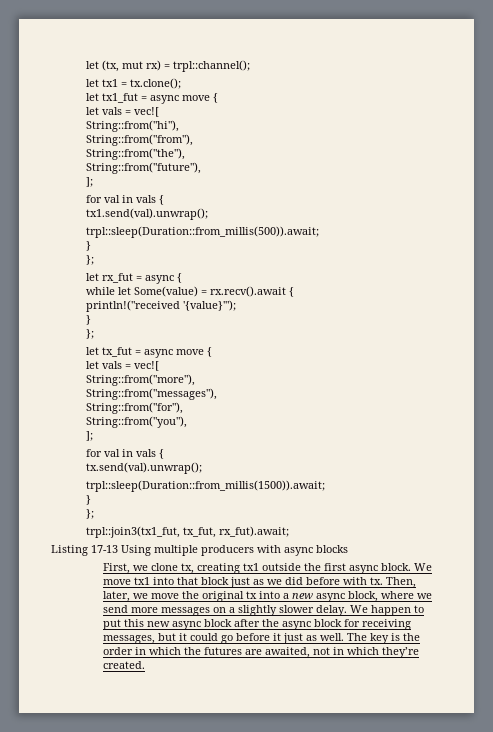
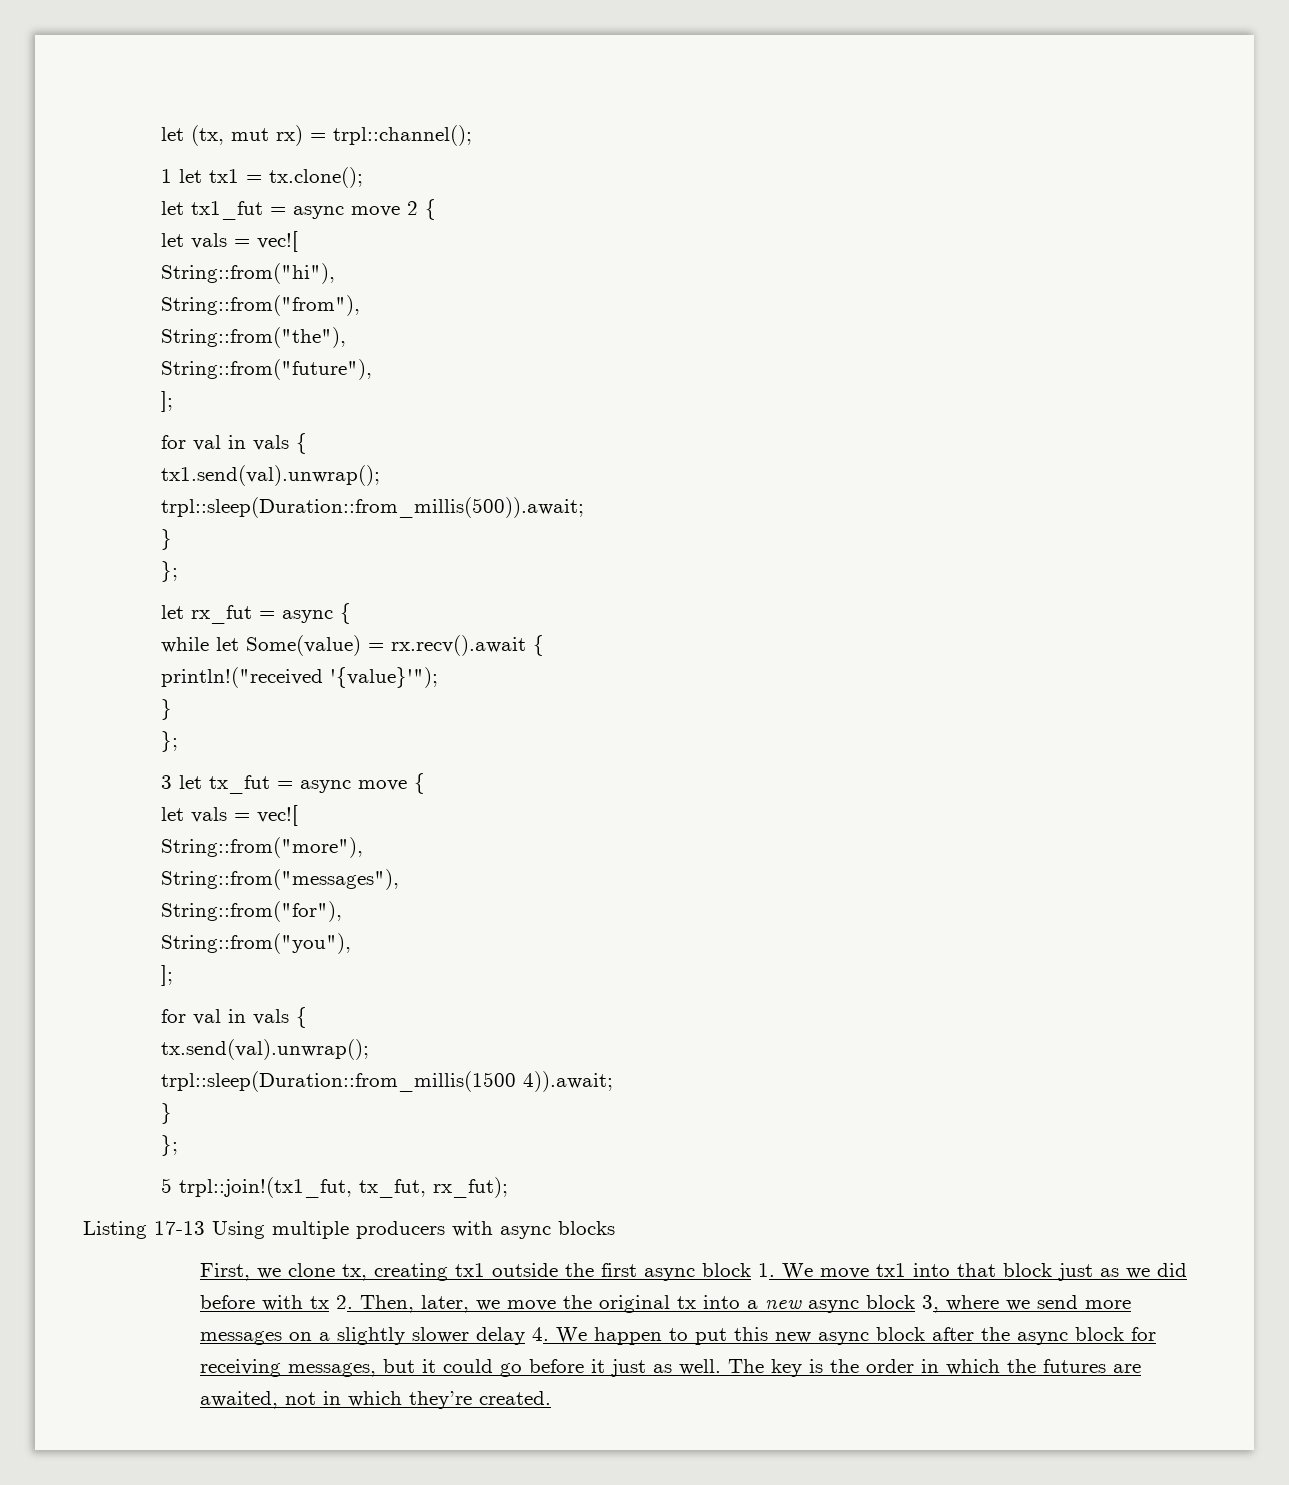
- let tx1 = tx.clone();
+ 1 let tx1 = tx.clone();
- let tx1_fut = async move {
+ let tx1_fut = async move 2 {
- let tx_fut = async move {
+ 3 let tx_fut = async move {
- trpl::sleep(Duration::from_millis(1500)).await;
+ trpl::sleep(Duration::from_millis(1500 4)).await;
  }
  };
- trpl::join3(tx1_fut, tx_fut, rx_fut).await;
+ 5 trpl::join!(tx1_fut, tx_fut, rx_fut);
- First, we clone tx, creating tx1 outside the first async block. We move tx1 into that block just as we did before with tx. Then, later, we move the original tx into a new async block, where we send more messages on a slightly slower delay. We happen to put this new async block after the async block for receiving messages, but it could go before it just as well.
+ First, we clone tx, creating tx1 outside the first async block 1. We move tx1 into that block just as we did before with tx 2. Then, later, we move the original tx into a new async block 3, where we send more messages on a slightly slower delay 4. We happen to put this new async block after the async block for receiving messages, but it could go before it just as well.

